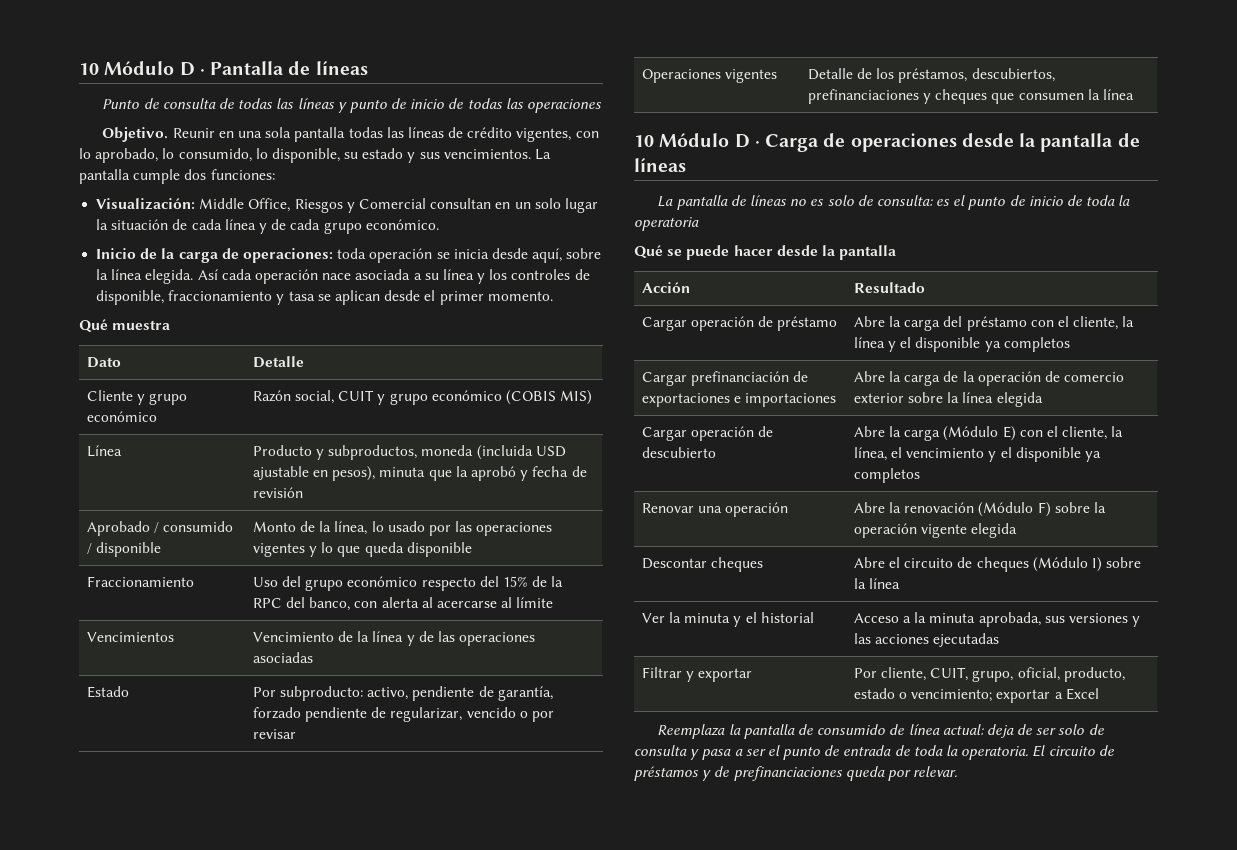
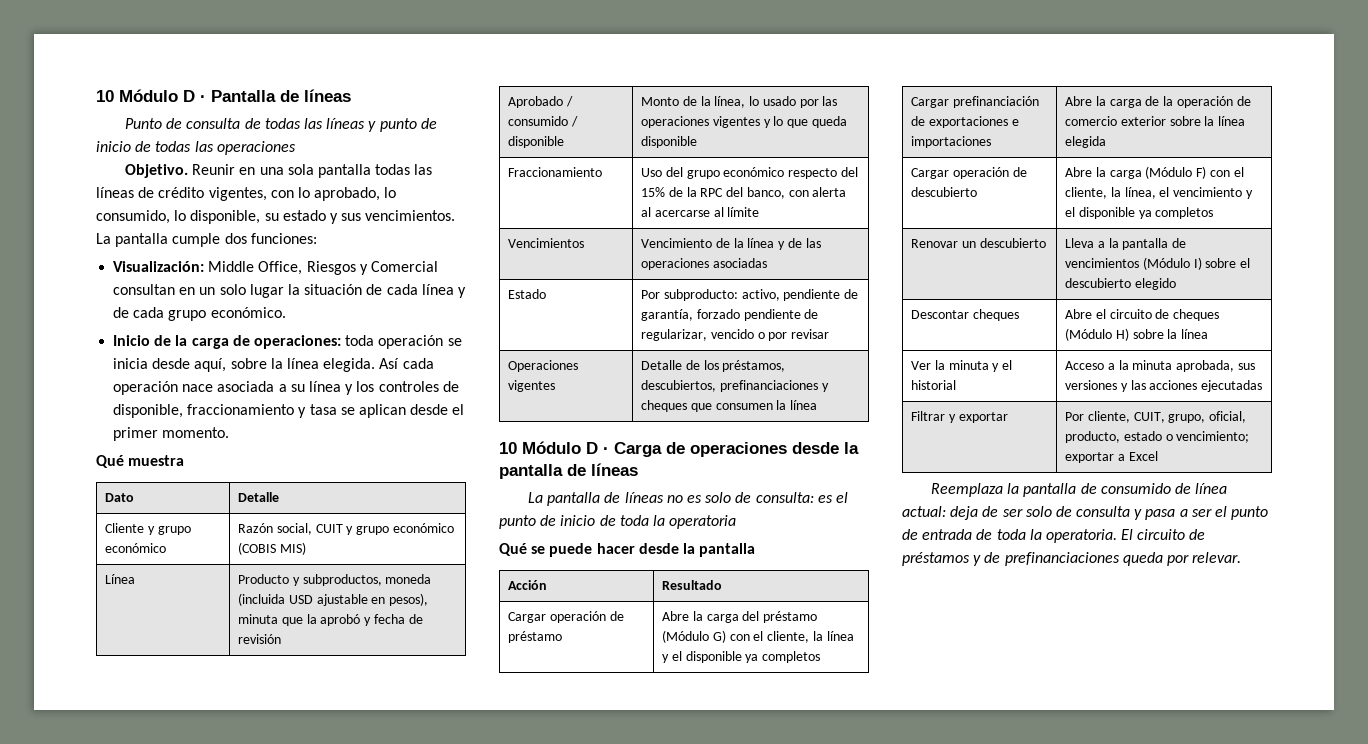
- Cargar operación de préstamo | Abre la carga del préstamo con el cliente, la línea y el disponible ya completos
+ Cargar operación de préstamo | Abre la carga del préstamo (Módulo G) con el cliente, la línea y el disponible ya completos
- Cargar operación de descubierto | Abre la carga (Módulo E) con el cliente, la línea, el vencimiento y el disponible ya completos
+ Cargar operación de descubierto | Abre la carga (Módulo F) con el cliente, la línea, el vencimiento y el disponible ya completos
- Renovar una operación | Abre la renovación (Módulo F) sobre la operación vigente elegida
+ Renovar un descubierto | Lleva a la pantalla de vencimientos (Módulo I) sobre el descubierto elegido
- Descontar cheques | Abre el circuito de cheques (Módulo I) sobre la línea
+ Descontar cheques | Abre el circuito de cheques (Módulo H) sobre la línea

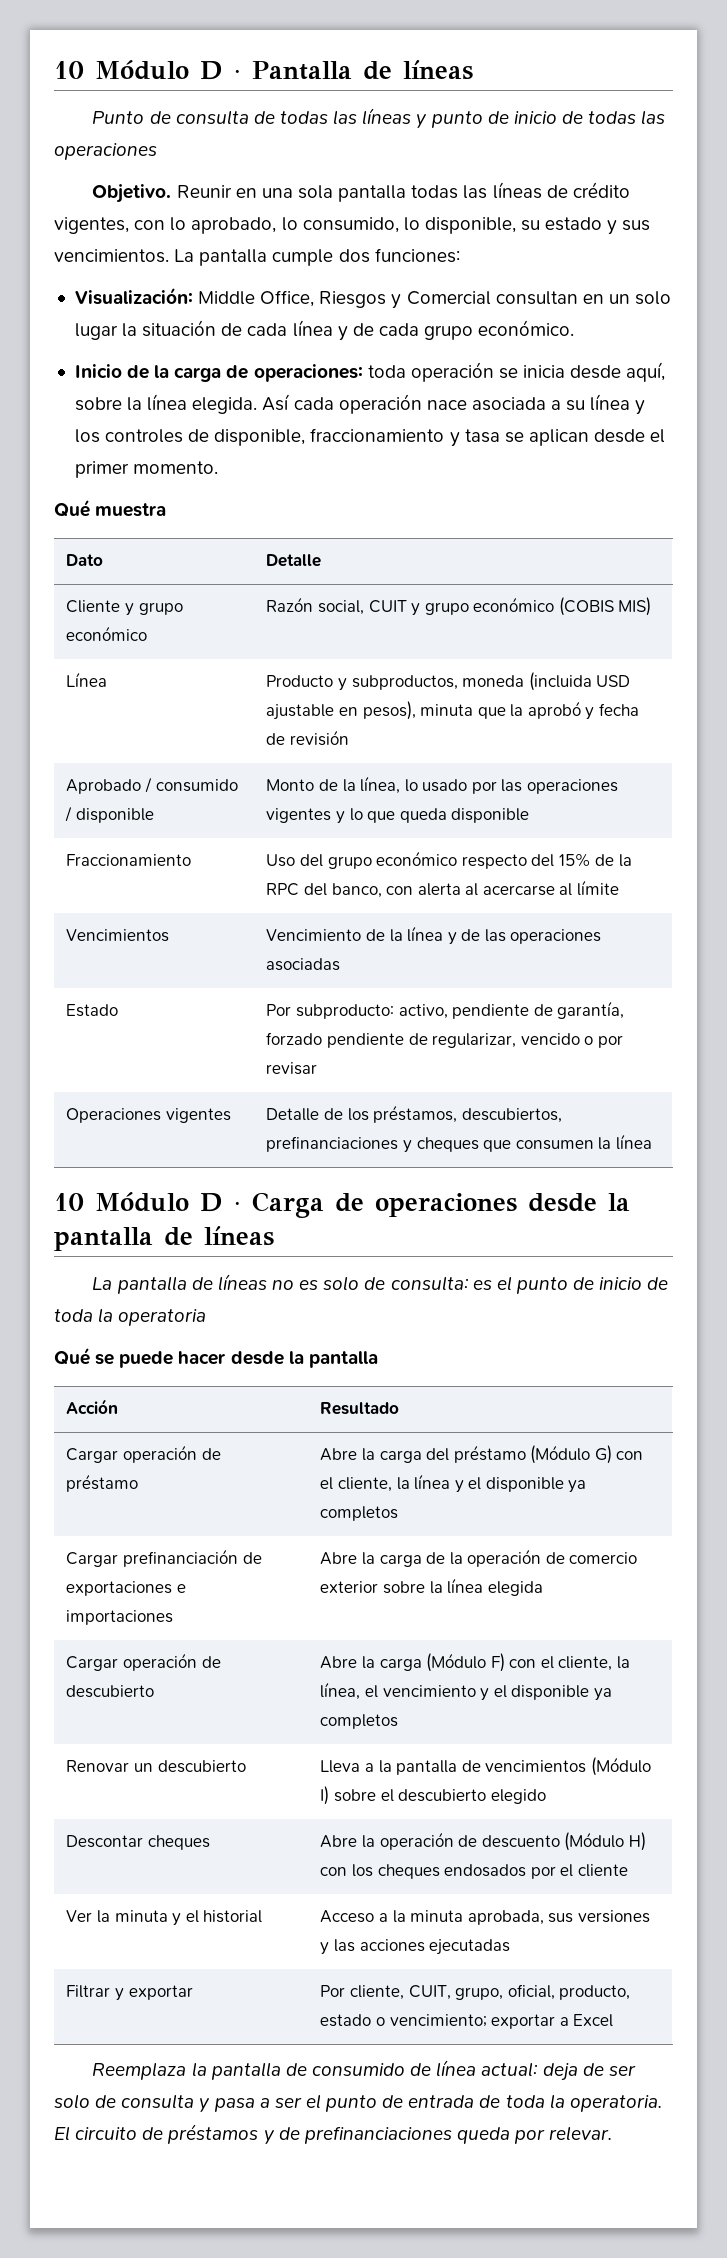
- Descontar cheques | Abre el circuito de cheques (Módulo H) sobre la línea
+ Descontar cheques | Abre la operación de descuento (Módulo H) con los cheques endosados por el cliente

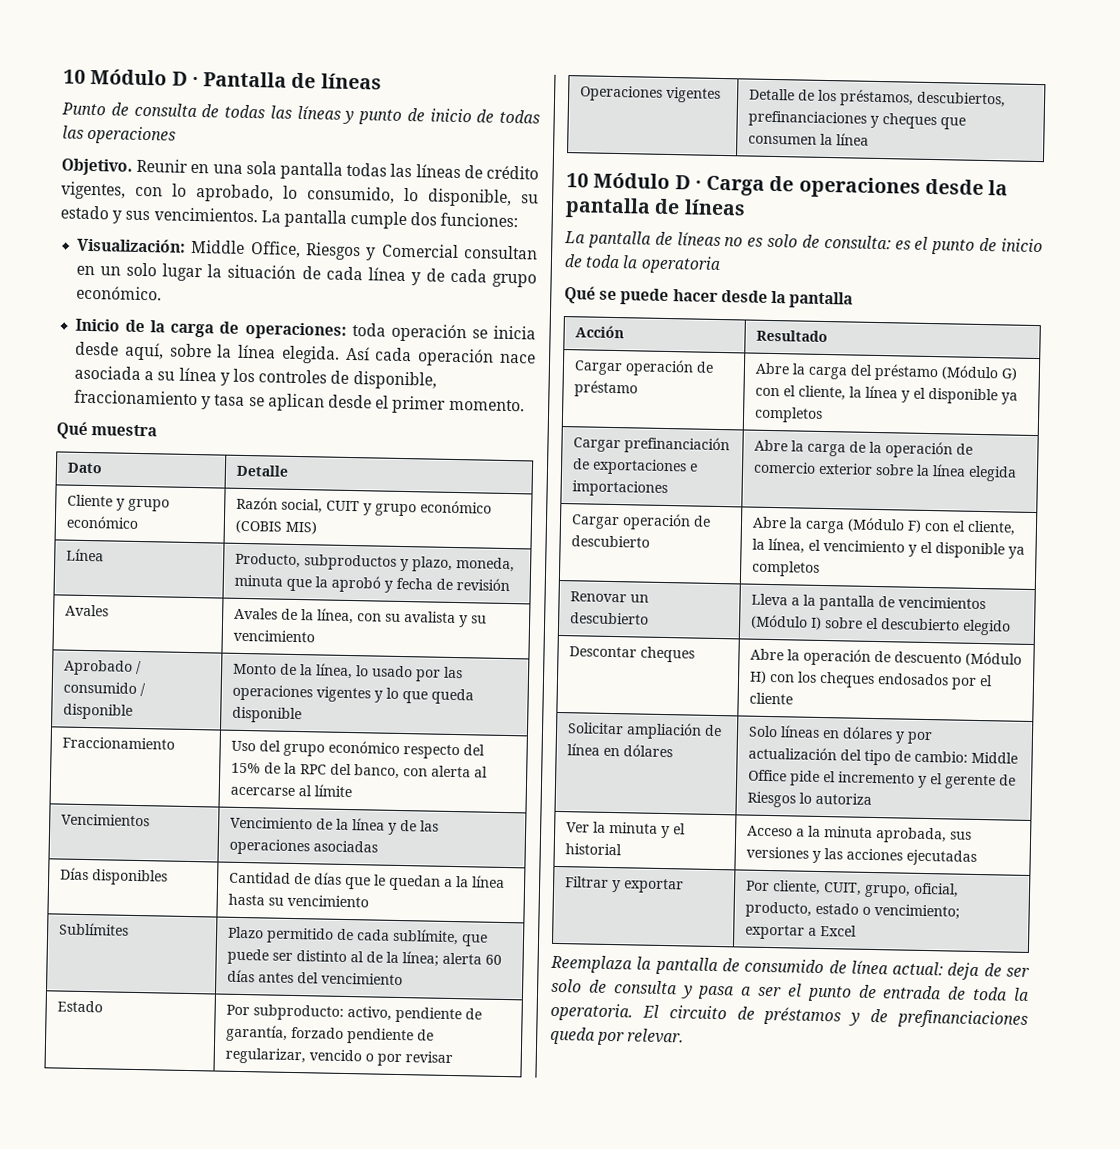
- Línea | Producto y subproductos, moneda (incluida USD ajustable en pesos), minuta que la aprobó y fecha de revisión
+ Línea | Producto, subproductos y plazo, moneda, minuta que la aprobó y fecha de revisión
+ Avales | Avales de la línea, con su avalista y su vencimiento
+ Días disponibles | Cantidad de días que le quedan a la línea hasta su vencimiento
+ Sublímites | Plazo permitido de cada sublímite, que puede ser distinto al de la línea; alerta 60 días antes del vencimiento
+ Solicitar ampliación de línea en dólares | Solo líneas en dólares y por actualización del tipo de cambio: Middle Office pide el incremento y el gerente de Riesgos lo autoriza

